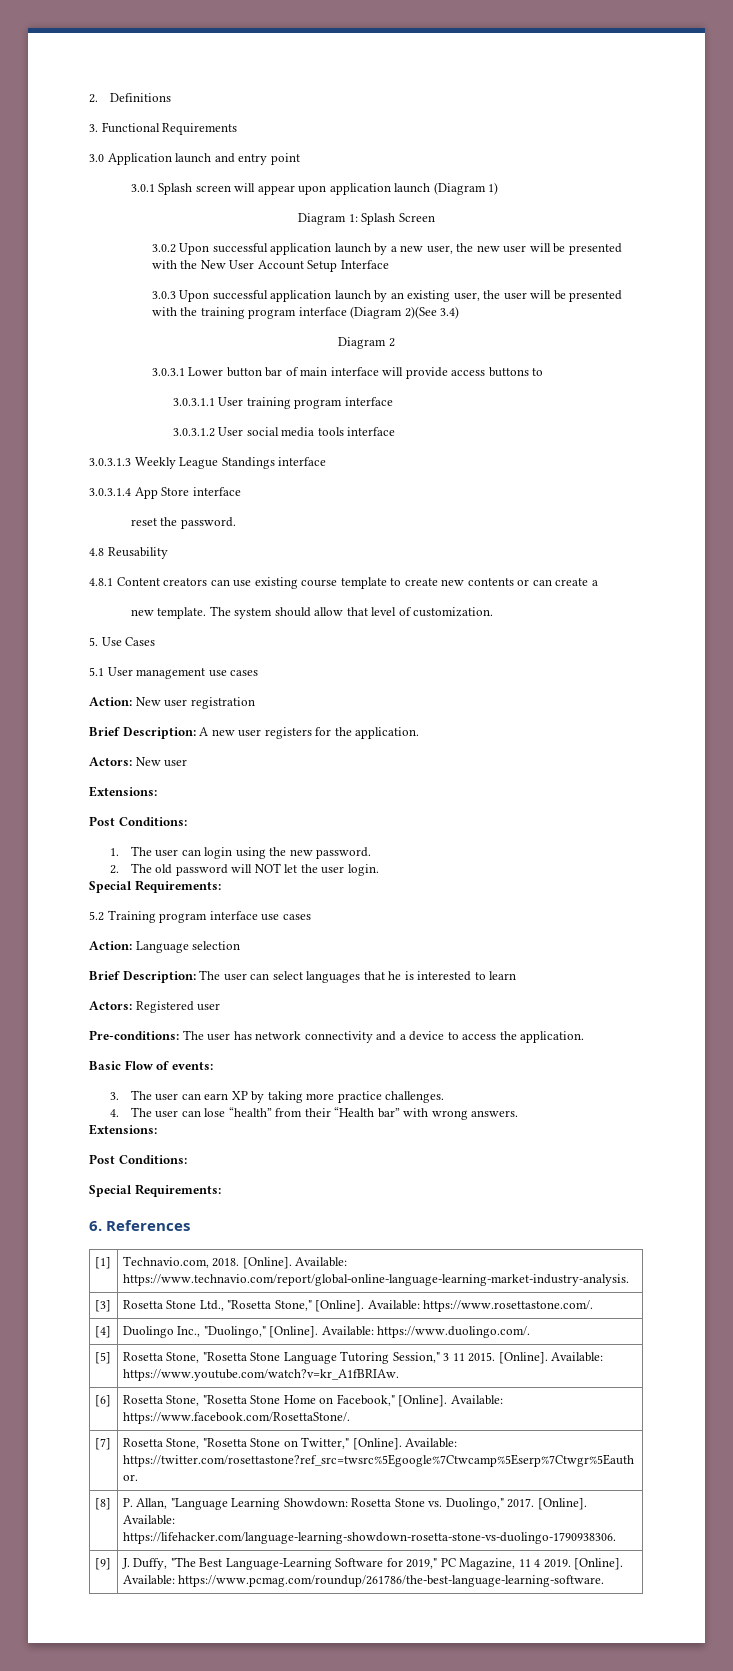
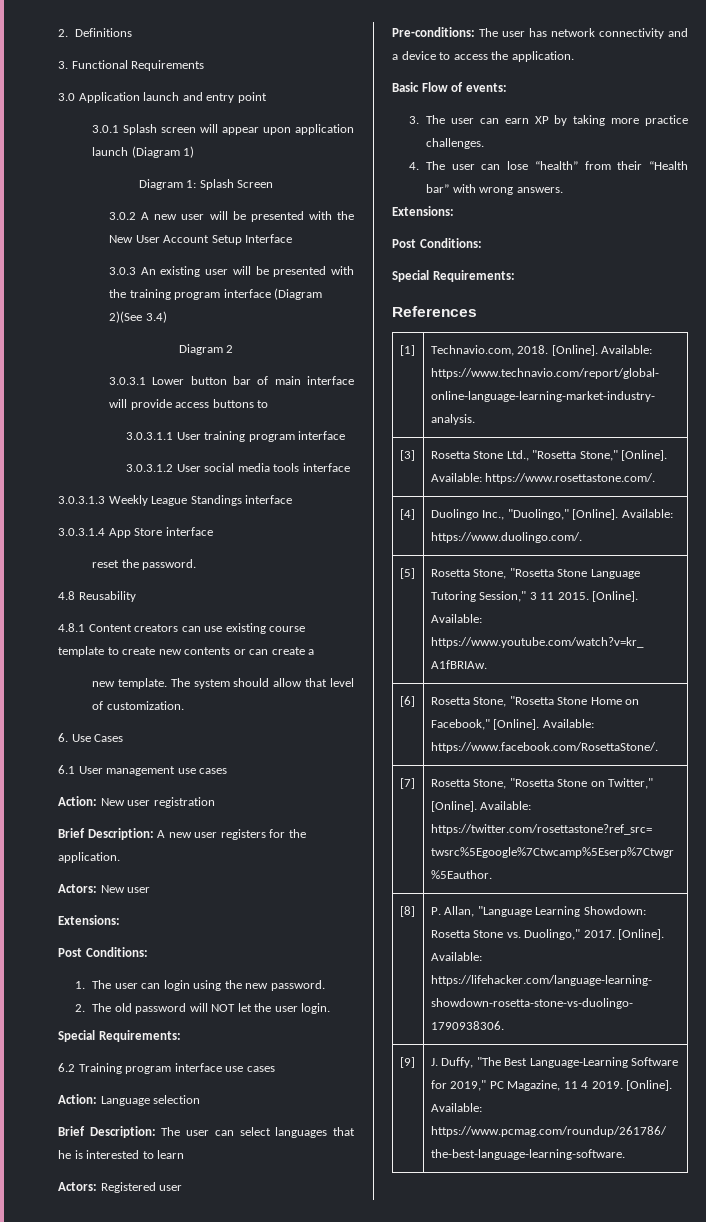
- 3.0.2 Upon successful application launch by a new user, the new user will be presented with the New User Account Setup Interface
+ 3.0.2 A new user will be presented with the New User Account Setup Interface
- 3.0.3 Upon successful application launch by an existing user, the user will be presented with the training program interface (Diagram 2)(See 3.4)
+ 3.0.3 An existing user will be presented with the training program interface (Diagram 2)(See 3.4)
- 5. Use Cases
+ 6. Use Cases
- 5.1 User management use cases
+ 6.1 User management use cases
- 5.2 Training program interface use cases
+ 6.2 Training program interface use cases
- 6. References
+ References

